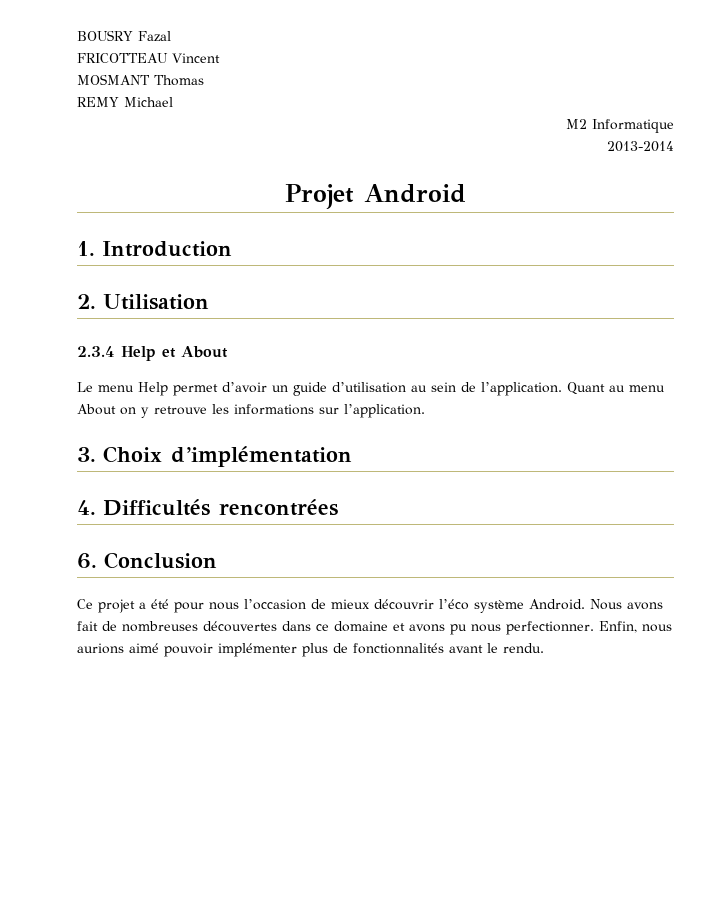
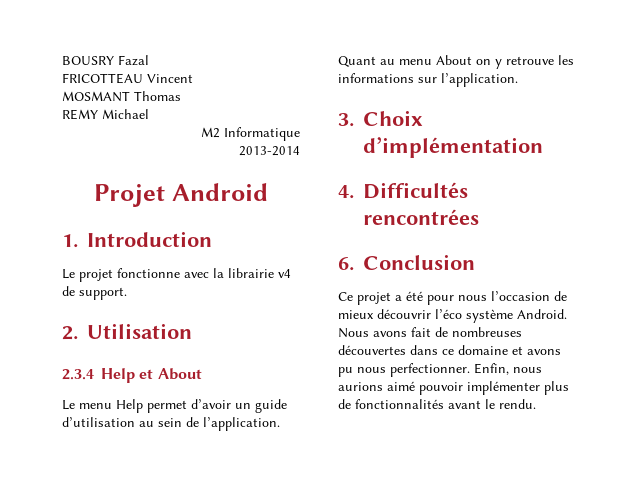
+ Le projet fonctionne avec la librairie v4 de support.

